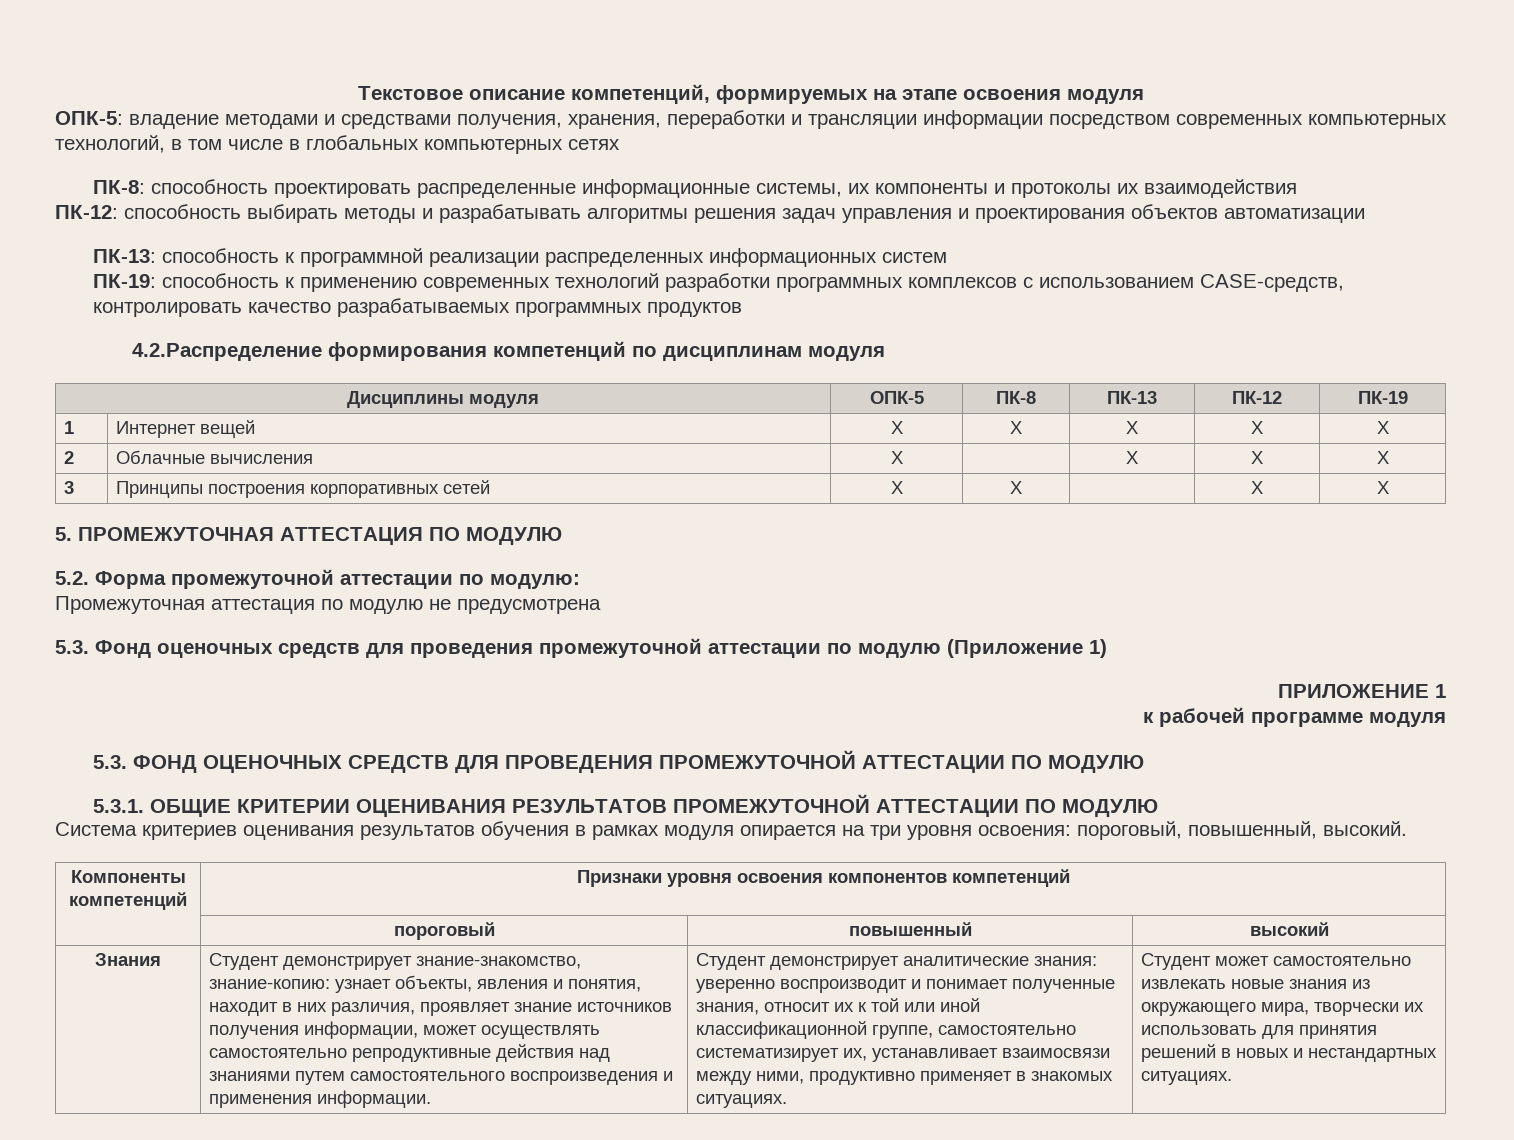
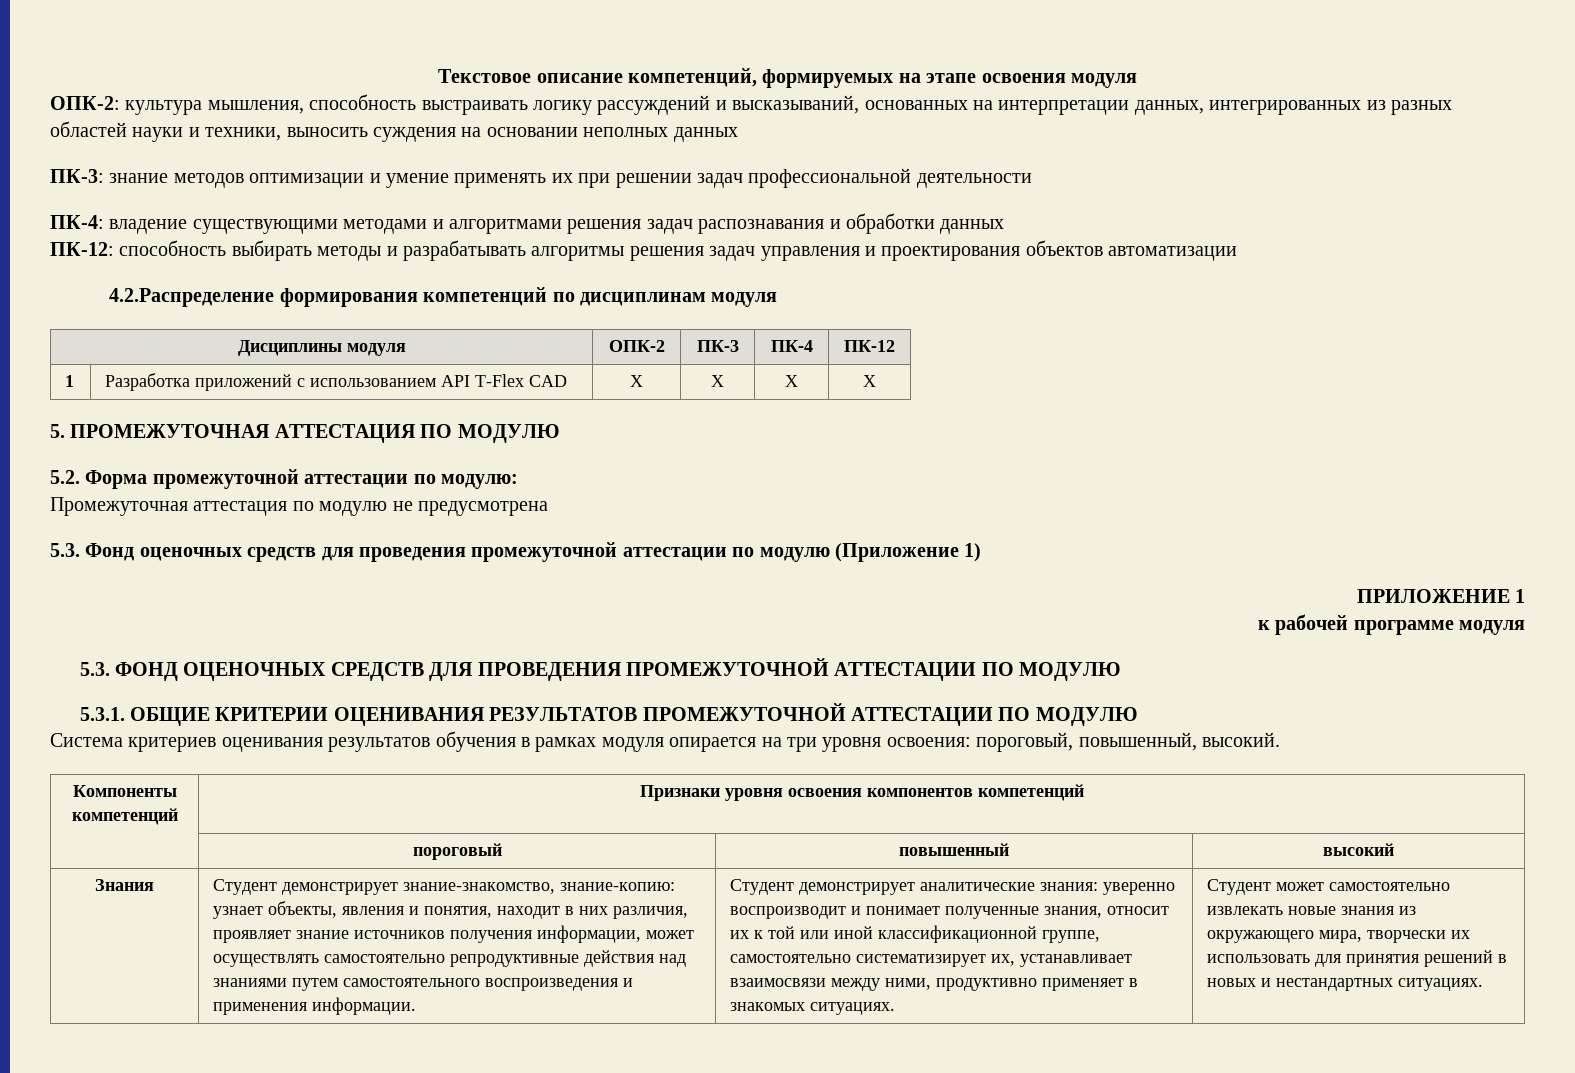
- ОПК-5: владение методами и средствами получения, хранения, переработки и трансляции информации посредством современных компьютерных технологий, в том числе в глобальных компьютерных сетях
- ПК-8: способность проектировать распределенные информационные системы, их компоненты и протоколы их взаимодействия
+ ОПК-2: культура мышления, способность выстраивать логику рассуждений и высказываний, основанных на интерпретации данных, интегрированных из разных областей науки и техники, выносить суждения на основании неполных данных
+ ПК-3: знание методов оптимизации и умение применять их при решении задач профессиональной деятельности
+ ПК-4: владение существующими методами и алгоритмами решения задач распознавания и обработки данных
- ПК-13: способность к программной реализации распределенных информационных систем
- ПК-19: способность к применению современных технологий разработки программных комплексов с использованием CASE-средств, контролировать качество разрабатываемых программных продуктов
- Дисциплины модуля | ОПК-5 | ПК-8 | ПК-13 | ПК-12 | ПК-19
- 1 | Интернет вещей | X | X | X | X | X
- 2 | Облачные вычисления | X | | X | X | X
- 3 | Принципы построения корпоративных сетей | X | X | | X | X
+ Дисциплины модуля | ОПК-2 | ПК-3 | ПК-4 | ПК-12
+ 1 | Разработка приложений с использованием API T-Flex CAD | X | X | X | X

